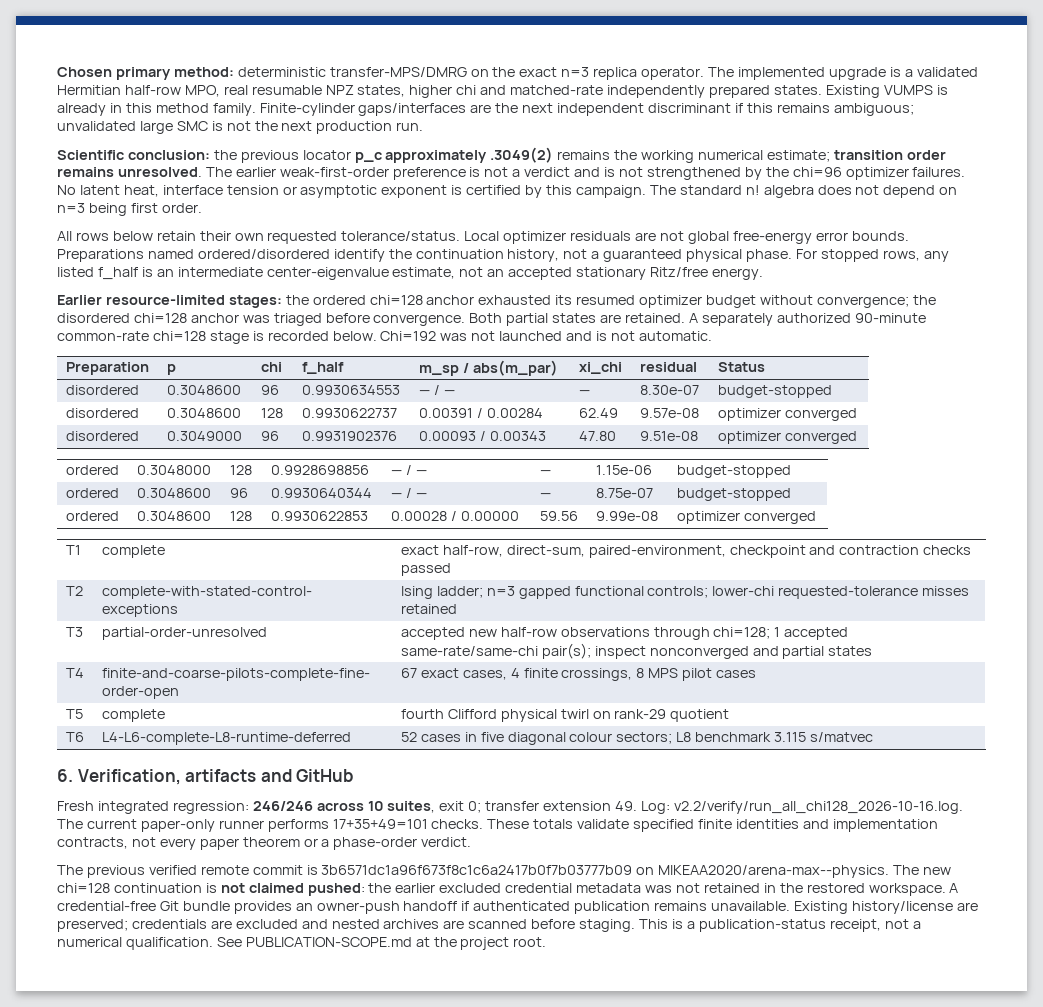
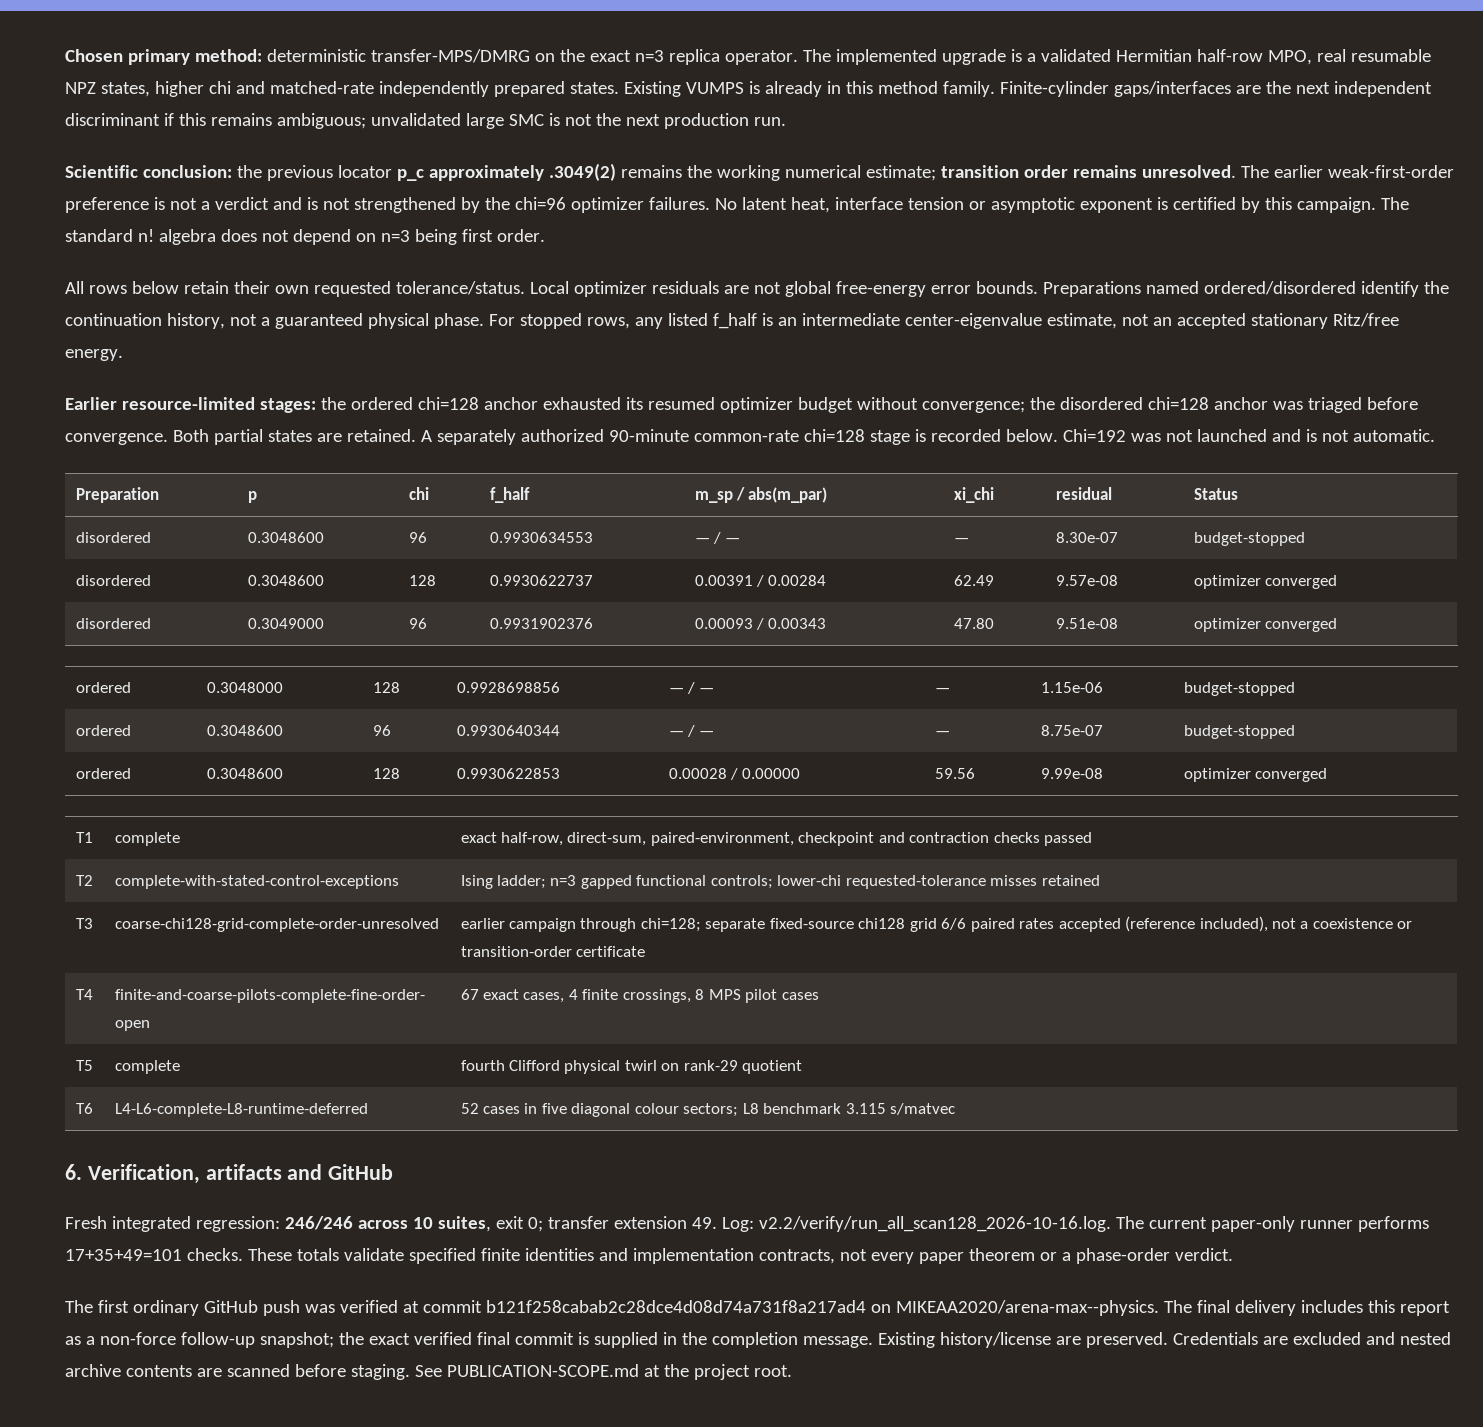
- T3 | partial-order-unresolved | accepted new half-row observations through chi=128; 1 accepted same-rate/same-chi pair(s); inspect nonconverged and partial states
+ T3 | coarse-chi128-grid-complete-order-unresolved | earlier campaign through chi=128; separate fixed-source chi128 grid 6/6 paired rates accepted (reference included), not a coexistence or transition-order certificate
- Fresh integrated regression: 246/246 across 10 suites, exit 0; transfer extension 49. Log: v2.2/verify/run_all_chi128_2026-10-16.log. The current paper-only runner performs 17+35+49=101 checks.
+ Fresh integrated regression: 246/246 across 10 suites, exit 0; transfer extension 49. Log: v2.2/verify/run_all_scan128_2026-10-16.log. The current paper-only runner performs 17+35+49=101 checks.
- The previous verified remote commit is 3b6571dc1a96f673f8c1c6a2417b0f7b03777b09 on MIKEAA2020/arena-max--physics. The new chi=128 continuation is not claimed pushed: the earlier excluded credential metadata was not retained in the restored workspace. A credential-free Git bundle provides an owner-push handoff if authenticated publication remains unavailable.
+ The first ordinary GitHub push was verified at commit b121f258cabab2c28dce4d08d74a731f8a217ad4 on MIKEAA2020/arena-max--physics. The final delivery includes this report as a non-force follow-up snapshot; the exact verified final commit is supplied in the completion message.
- Existing history/license are preserved; credentials are excluded and nested archives are scanned before staging.
+ Existing history/license are preserved. Credentials are excluded and nested archive contents are scanned before staging.
- This is a publication-status receipt, not a numerical qualification.

